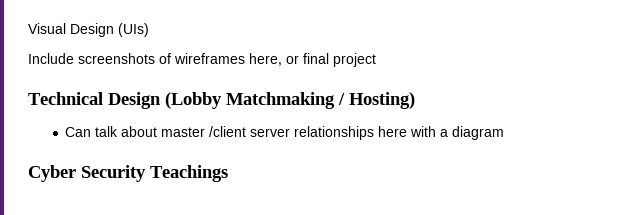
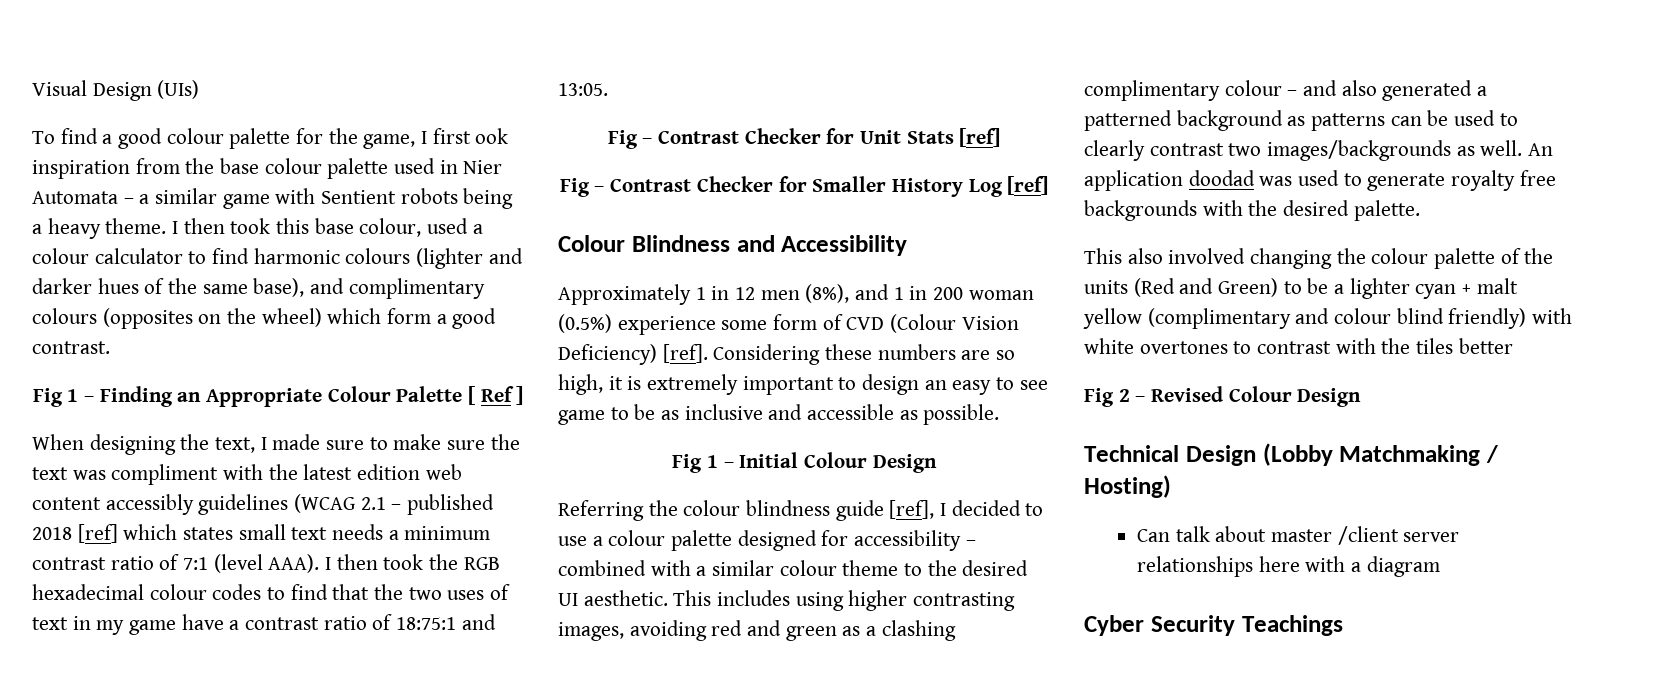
- Include screenshots of wireframes here, or final project
+ To find a good colour palette for the game, I first ook inspiration from the base colour palette used in Nier Automata – a similar game with Sentient robots being a heavy theme. I then took this base colour, used a colour calculator to find harmonic colours (lighter and darker hues of the same base), and complimentary colours (opposites on the wheel) which form a good contrast.
+ Fig 1 – Finding an Appropriate Colour Palette [ Ref ]
+ When designing the text, I made sure to make sure the text was compliment with the latest edition web content accessibly guidelines (WCAG 2.1 – published 2018 [ref] which states small text needs a minimum contrast ratio of 7:1 (level AAA). I then took the RGB hexadecimal colour codes to find that the two uses of text in my game have a contrast ratio of 18:75:1 and 13:05.
+ Fig – Contrast Checker for Unit Stats [ref]
+ Fig – Contrast Checker for Smaller History Log [ref]
+ Colour Blindness and Accessibility
+ Approximately 1 in 12 men (8%), and 1 in 200 woman (0.5%) experience some form of CVD (Colour Vision Deficiency) [ref]. Considering these numbers are so high, it is extremely important to design an easy to see game to be as inclusive and accessible as possible.
+ Fig 1 – Initial Colour Design
+ Referring the colour blindness guide [ref], I decided to use a colour palette designed for accessibility – combined with a similar colour theme to the desired UI aesthetic. This includes using higher contrasting images, avoiding red and green as a clashing complimentary colour – and also generated a patterned background as patterns can be used to clearly contrast two images/backgrounds as well. An application doodad was used to generate royalty free backgrounds with the desired palette.
+ This also involved changing the colour palette of the units (Red and Green) to be a lighter cyan + malt yellow (complimentary and colour blind friendly) with white overtones to contrast with the tiles better
+ Fig 2 – Revised Colour Design

